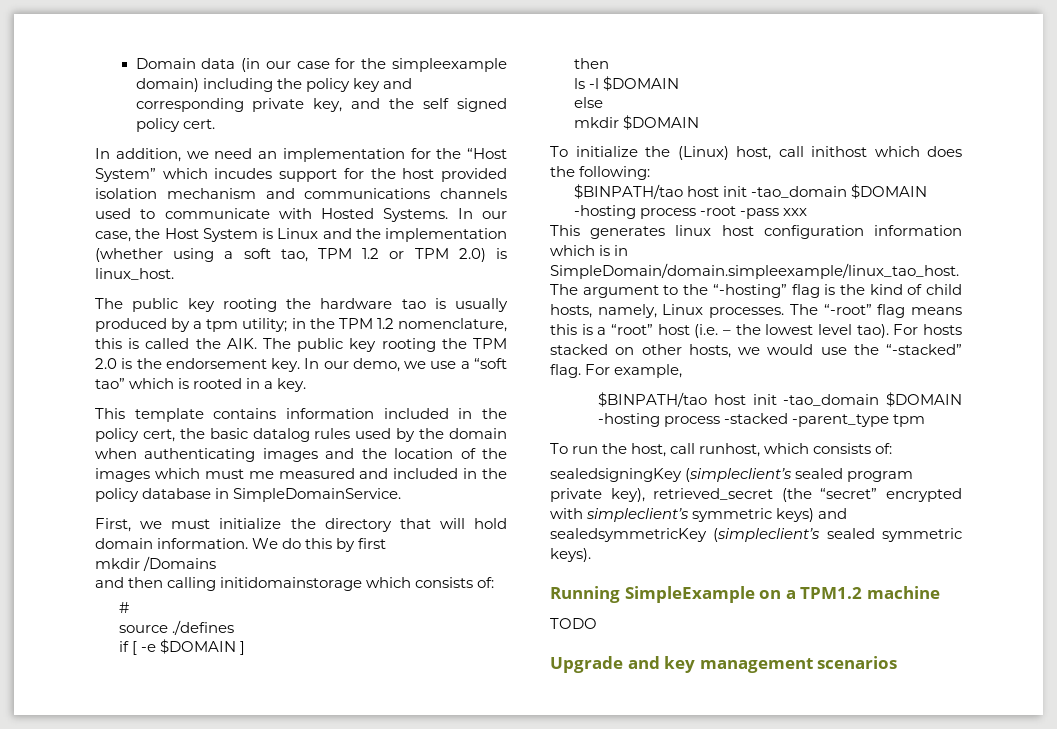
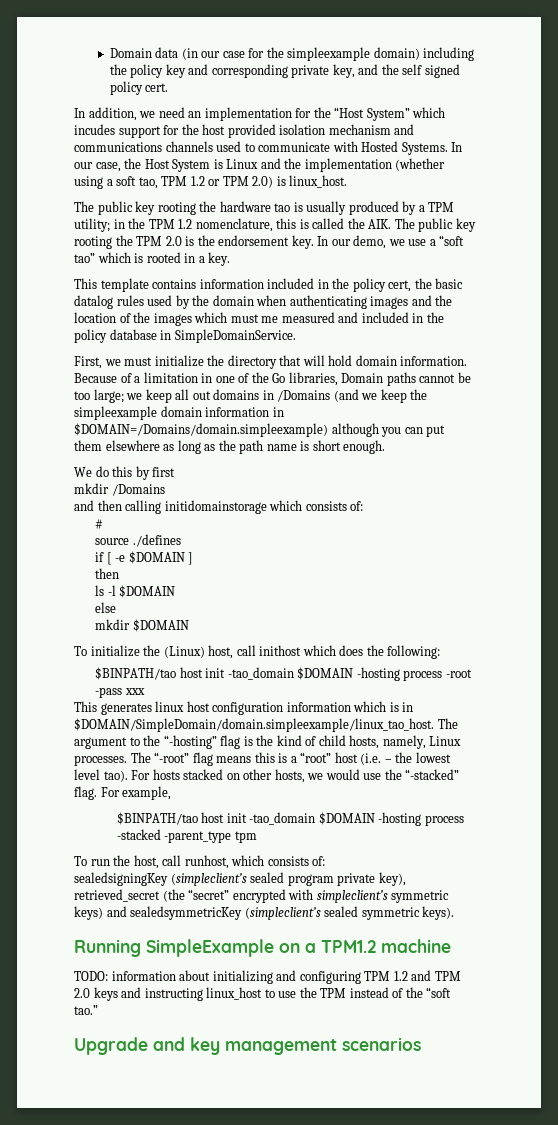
- The public key rooting the hardware tao is usually produced by a tpm utility; in the TPM 1.2 nomenclature, this is called the AIK. The public key rooting the TPM 2.0 is the endorsement key.
+ The public key rooting the hardware tao is usually produced by a TPM utility; in the TPM 1.2 nomenclature, this is called the AIK. The public key rooting the TPM 2.0 is the endorsement key.
- First, we must initialize the directory that will hold domain information. We do this by first
+ First, we must initialize the directory that will hold domain information. Because of a limitation in one of the Go libraries, Domain paths cannot be too large; we keep all out domains in /Domains (and we keep the simpleexample domain information in $DOMAIN=/Domains/domain.simpleexample) although you can put them elsewhere as long as the path name is short enough.
+ We do this by first
- This generates linux host configuration information which is in SimpleDomain/domain.simpleexample/linux_tao_host. The argument to the “-hosting” flag is the kind of child hosts, namely, Linux processes.
+ This generates linux host configuration information which is in $DOMAIN/SimpleDomain/domain.simpleexample/linux_tao_host. The argument to the “-hosting” flag is the kind of child hosts, namely, Linux processes.
- TODO
+ TODO: information about initializing and configuring TPM 1.2 and TPM 2.0 keys and instructing linux_host to use the TPM instead of the “soft tao.”

